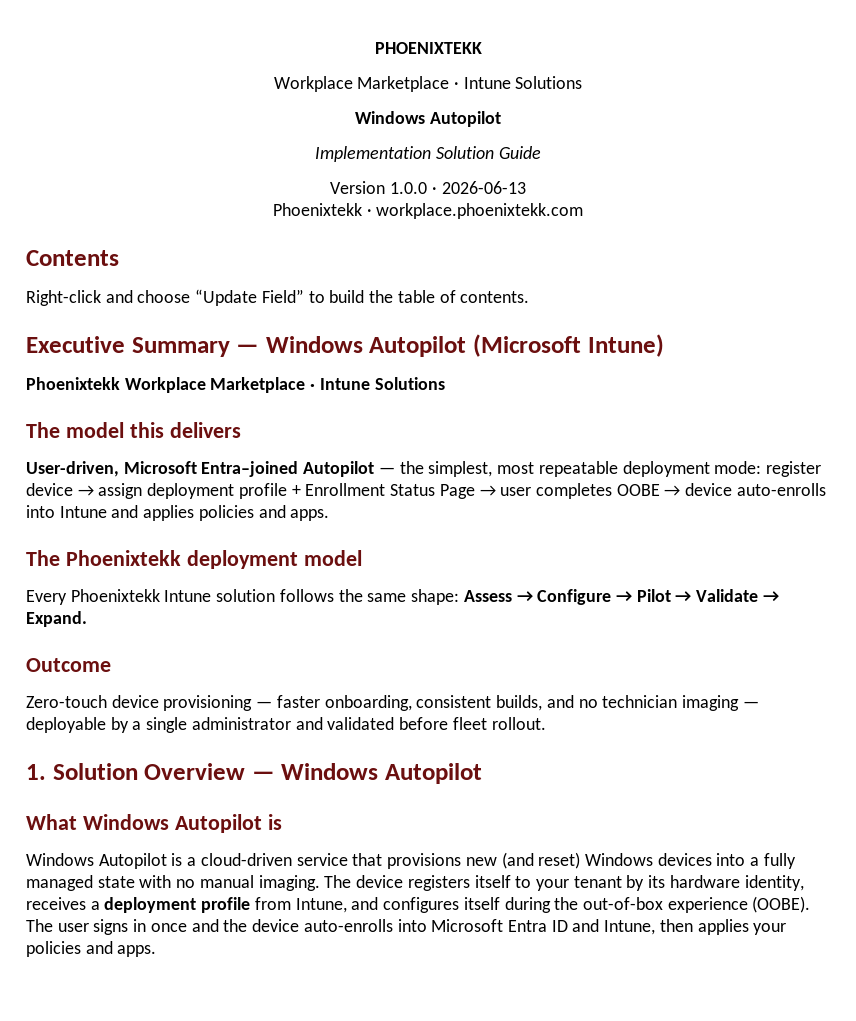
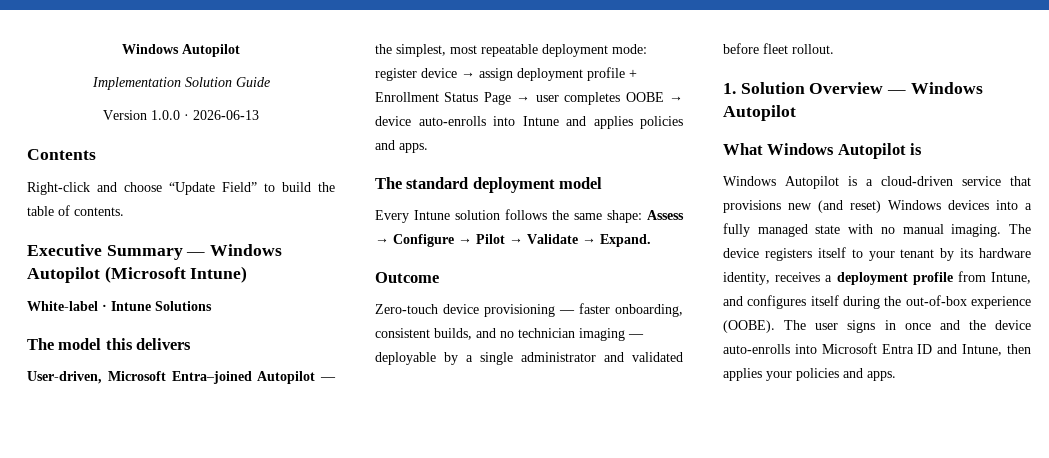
- PHOENIXTEKK
- Workplace Marketplace · Intune Solutions
- Phoenixtekk · workplace.phoenixtekk.com
- Phoenixtekk Workplace Marketplace · Intune Solutions
+ White-label · Intune Solutions
- The Phoenixtekk deployment model
+ The standard deployment model
- Every Phoenixtekk Intune solution follows the same shape: Assess → Configure → Pilot → Validate → Expand.
+ Every Intune solution follows the same shape: Assess → Configure → Pilot → Validate → Expand.

